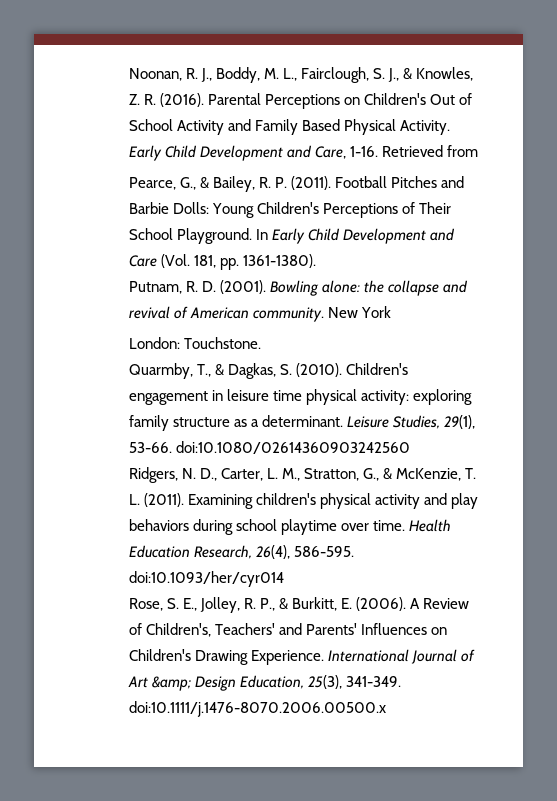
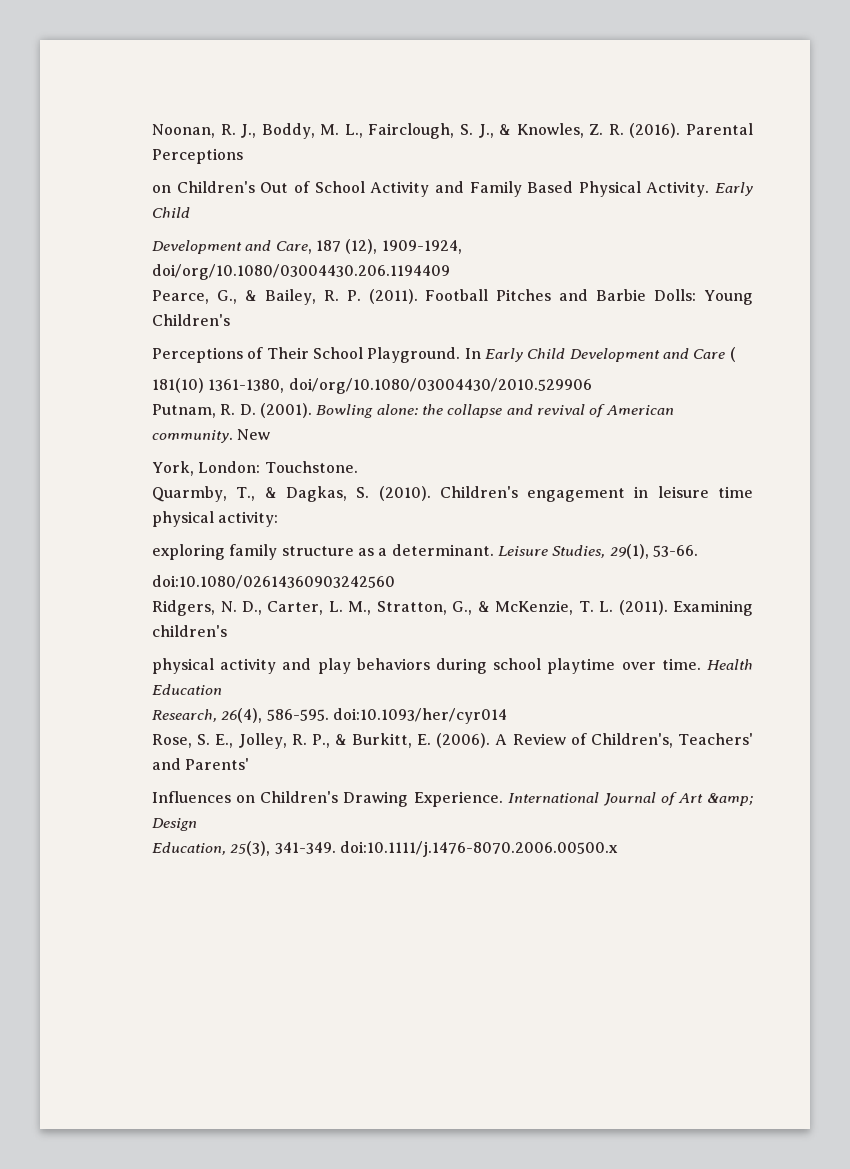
- Parental Perceptions on Children's Out of School Activity and Family Based Physical Activity. Early Child Development and Care, 1-16. Retrieved from
+ Parental Perceptions
+ on Children's Out of School Activity and Family Based Physical Activity. Early Child
+ Development and Care, 187 (12), 1909-1924, doi/org/10.1080/03004430.206.1194409
- Football Pitches and Barbie Dolls: Young Children's Perceptions of Their School Playground.
+ Football Pitches and Barbie Dolls: Young Children's
+ Perceptions of Their School Playground.
- In Early Child Development and Care (Vol. 181, pp. 1361-1380).
+ In Early Child Development and Care (
+ 181(10) 1361-1380, doi/org/10.1080/03004430/2010.529906
- New York
- London: Touchstone.
+ New
+ York, London: Touchstone.
- Children's engagement in leisure time physical activity: exploring family structure as a determinant.
+ Children's engagement in leisure time physical activity:
+ exploring family structure as a determinant.
- Leisure Studies, 29(1), 53-66. doi:10.1080/02614360903242560
+ Leisure Studies, 29(1), 53-66.
+ doi:10.1080/02614360903242560
- Examining children's physical activity and play behaviors during school playtime over time.
+ Examining children's
+ physical activity and play behaviors during school playtime over time.
- Health Education Research, 26(4), 586-595. doi:10.1093/her/cyr014
+ Health Education
+ Research, 26(4), 586-595. doi:10.1093/her/cyr014
- A Review of Children's, Teachers' and Parents' Influences on Children's Drawing Experience.
+ A Review of Children's, Teachers' and Parents'
+ Influences on Children's Drawing Experience.
- International Journal of Art &amp; Design Education, 25(3), 341-349. doi:10.1111/j.1476-8070.2006.00500.x
+ International Journal of Art &amp; Design
+ Education, 25(3), 341-349. doi:10.1111/j.1476-8070.2006.00500.x

